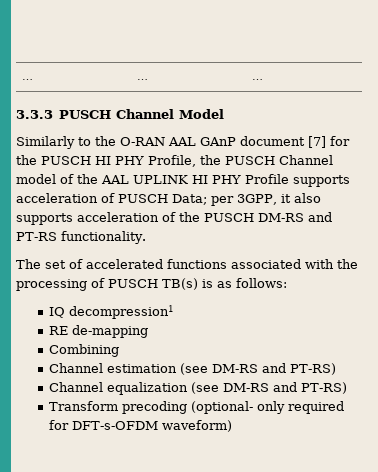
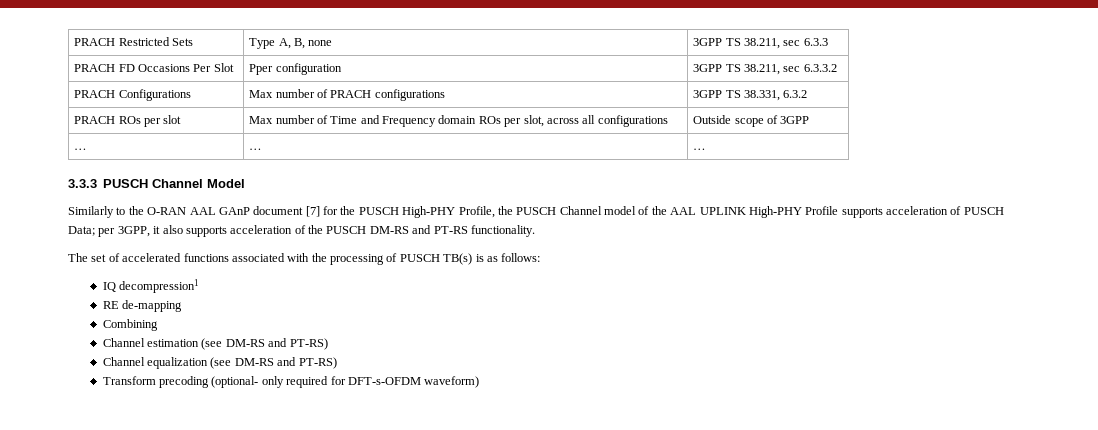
+ PRACH Restricted Sets | Type A, B, none | 3GPP TS 38.211, sec 6.3.3
+ PRACH FD Occasions Per Slot | Pper configuration | 3GPP TS 38.211, sec 6.3.3.2
+ PRACH Configurations | Max number of PRACH configurations | 3GPP TS 38.331, 6.3.2
+ PRACH ROs per slot | Max number of Time and Frequency domain ROs per slot, across all configurations | Outside scope of 3GPP
- Similarly to the O-RAN AAL GAnP document [7] for the PUSCH HI PHY Profile, the PUSCH Channel model of the AAL UPLINK HI PHY Profile supports acceleration of PUSCH Data; per 3GPP, it also supports acceleration of the PUSCH DM-RS and PT-RS functionality.
+ Similarly to the O-RAN AAL GAnP document [7] for the PUSCH High-PHY Profile, the PUSCH Channel model of the AAL UPLINK High-PHY Profile supports acceleration of PUSCH Data; per 3GPP, it also supports acceleration of the PUSCH DM-RS and PT-RS functionality.

